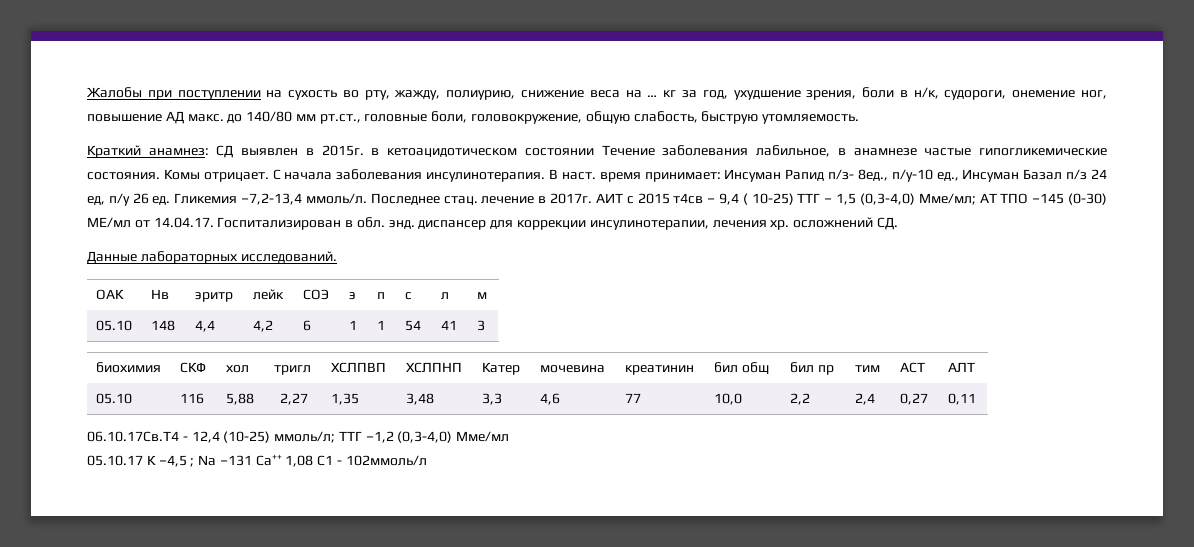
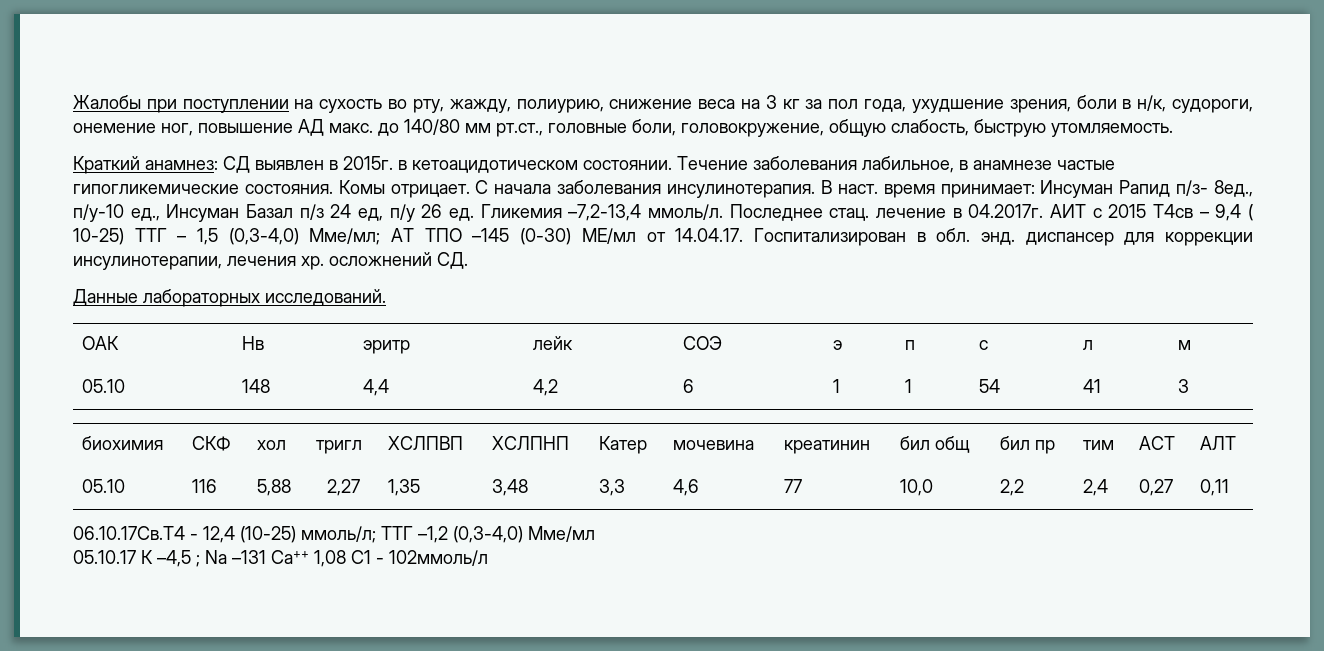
- Жалобы при поступлении на сухость во рту, жажду, полиурию, снижение веса на … кг за год, ухудшение зрения, боли в н/к, судороги, онемение ног, повышение АД макс. до 140/80 мм рт.ст., головные боли, головокружение, общую слабость, быструю утомляемость.
+ Жалобы при поступлении на сухость во рту, жажду, полиурию, снижение веса на 3 кг за пол года, ухудшение зрения, боли в н/к, судороги, онемение ног, повышение АД макс. до 140/80 мм рт.ст., головные боли, головокружение, общую слабость, быструю утомляемость.
- Краткий анамнез: СД выявлен в 2015г. в кетоацидотическом состоянии Течение заболевания лабильное, в анамнезе частые гипогликемические состояния.
+ Краткий анамнез: СД выявлен в 2015г. в кетоацидотическом состоянии. Течение заболевания лабильное, в анамнезе частые гипогликемические состояния.
- Последнее стац. лечение в 2017г. АИТ с 2015 т4св – 9,4 ( 10-25) ТТГ – 1,5 (0,3-4,0) Мме/мл; АТ ТПО –145 (0-30) МЕ/мл от 14.04.17. Госпитализирован в обл. энд. диспансер для коррекции инсулинотерапии, лечения хр. осложнений СД.
+ Последнее стац. лечение в 04.2017г. АИТ с 2015 Т4св – 9,4 ( 10-25) ТТГ – 1,5 (0,3-4,0) Мме/мл; АТ ТПО –145 (0-30) МЕ/мл от 14.04.17. Госпитализирован в обл. энд. диспансер для коррекции инсулинотерапии, лечения хр. осложнений СД.

